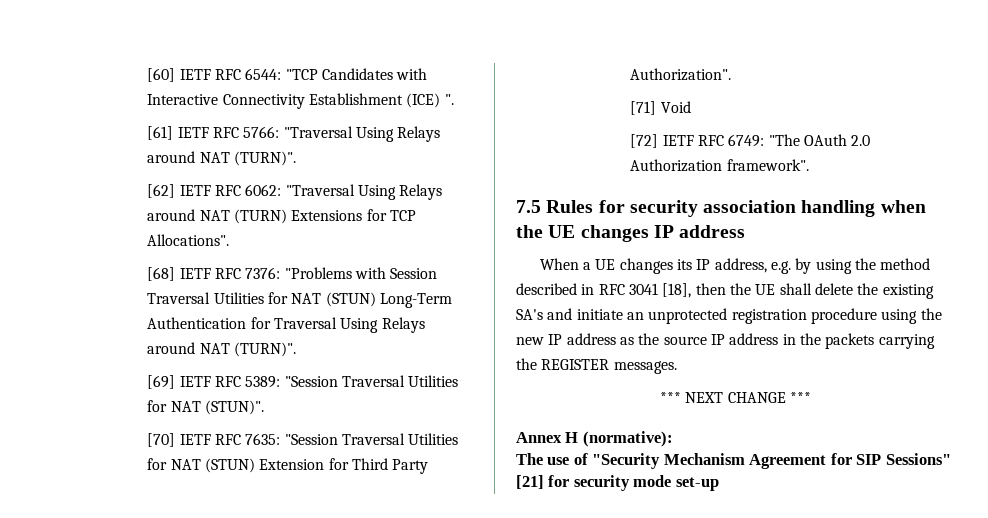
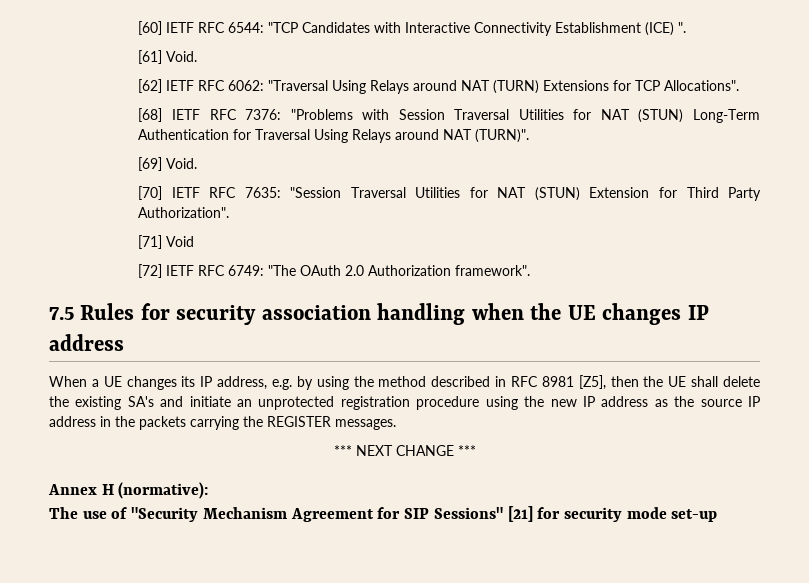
- [61] IETF RFC 5766: "Traversal Using Relays around NAT (TURN)".
+ [61] Void.
- [69] IETF RFC 5389: "Session Traversal Utilities for NAT (STUN)".
+ [69] Void.
- When a UE changes its IP address, e.g. by using the method described in RFC 3041 [18], then the UE shall delete the existing SA's and initiate an unprotected registration procedure using the new IP address as the source IP address in the packets carrying the REGISTER messages.
+ When a UE changes its IP address, e.g. by using the method described in RFC 8981 [Z5], then the UE shall delete the existing SA's and initiate an unprotected registration procedure using the new IP address as the source IP address in the packets carrying the REGISTER messages.

